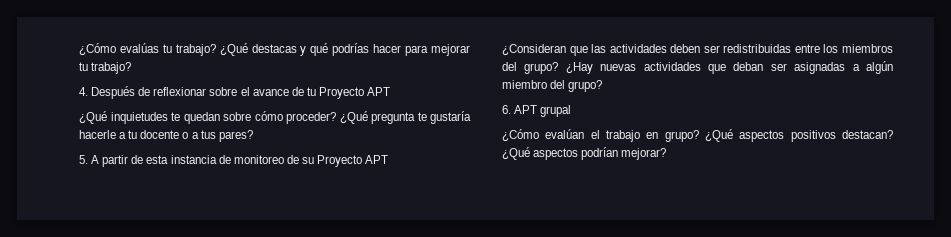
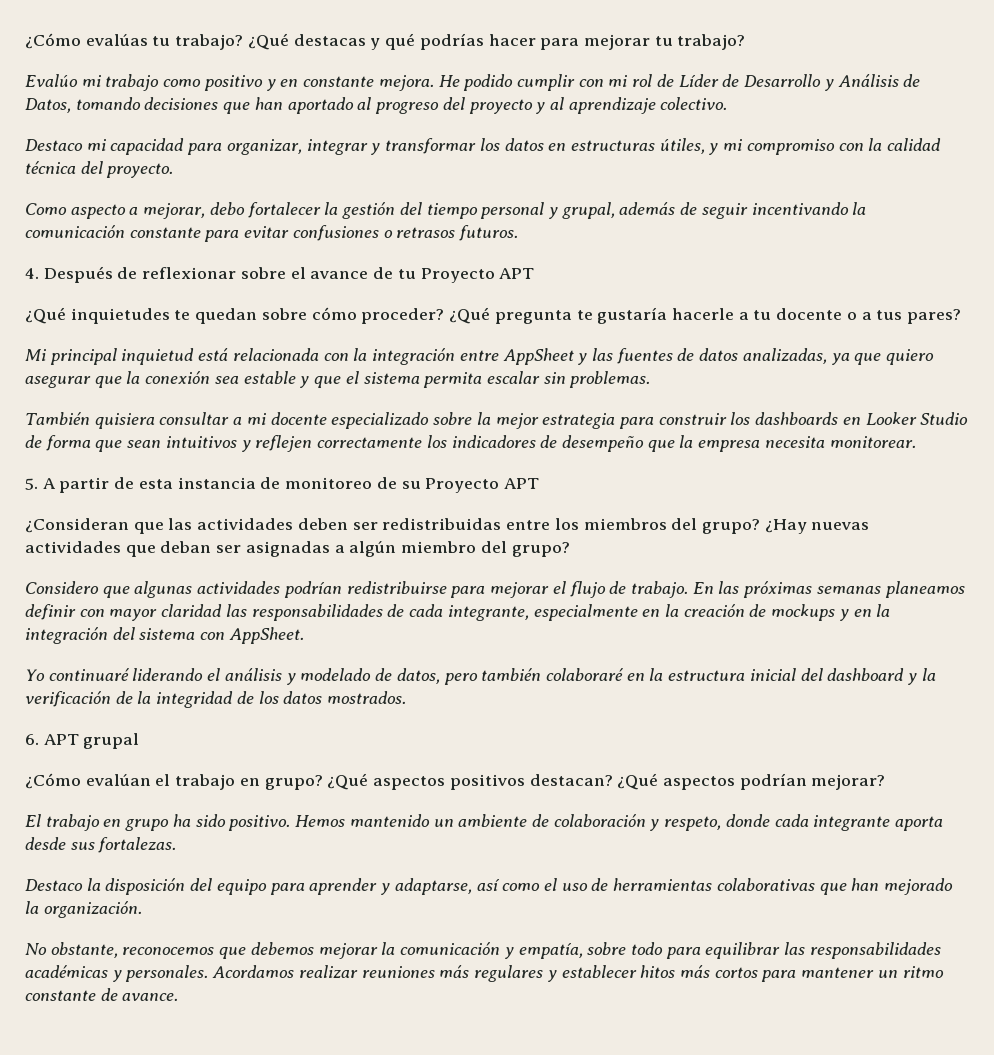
+ Evalúo mi trabajo como positivo y en constante mejora. He podido cumplir con mi rol de Líder de Desarrollo y Análisis de Datos, tomando decisiones que han aportado al progreso del proyecto y al aprendizaje colectivo.
+ Destaco mi capacidad para organizar, integrar y transformar los datos en estructuras útiles, y mi compromiso con la calidad técnica del proyecto.
+ Como aspecto a mejorar, debo fortalecer la gestión del tiempo personal y grupal, además de seguir incentivando la comunicación constante para evitar confusiones o retrasos futuros.
+ Mi principal inquietud está relacionada con la integración entre AppSheet y las fuentes de datos analizadas, ya que quiero asegurar que la conexión sea estable y que el sistema permita escalar sin problemas.
+ También quisiera consultar a mi docente especializado sobre la mejor estrategia para construir los dashboards en Looker Studio de forma que sean intuitivos y reflejen correctamente los indicadores de desempeño que la empresa necesita monitorear.
+ Considero que algunas actividades podrían redistribuirse para mejorar el flujo de trabajo. En las próximas semanas planeamos definir con mayor claridad las responsabilidades de cada integrante, especialmente en la creación de mockups y en la integración del sistema con AppSheet.
+ Yo continuaré liderando el análisis y modelado de datos, pero también colaboraré en la estructura inicial del dashboard y la verificación de la integridad de los datos mostrados.
+ El trabajo en grupo ha sido positivo. Hemos mantenido un ambiente de colaboración y respeto, donde cada integrante aporta desde sus fortalezas.
+ Destaco la disposición del equipo para aprender y adaptarse, así como el uso de herramientas colaborativas que han mejorado la organización.
+ No obstante, reconocemos que debemos mejorar la comunicación y empatía, sobre todo para equilibrar las responsabilidades académicas y personales. Acordamos realizar reuniones más regulares y establecer hitos más cortos para mantener un ritmo constante de avance.

